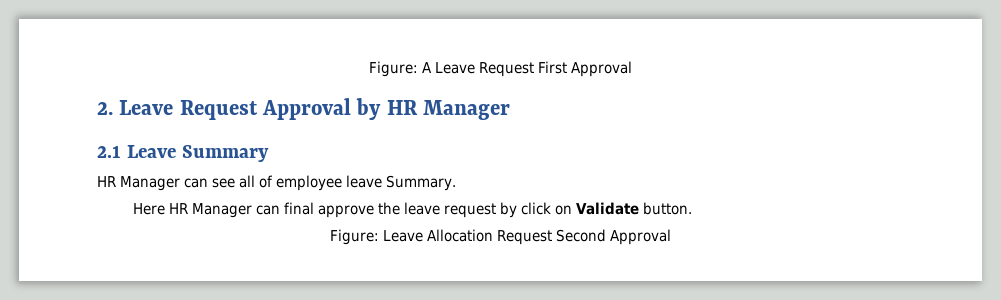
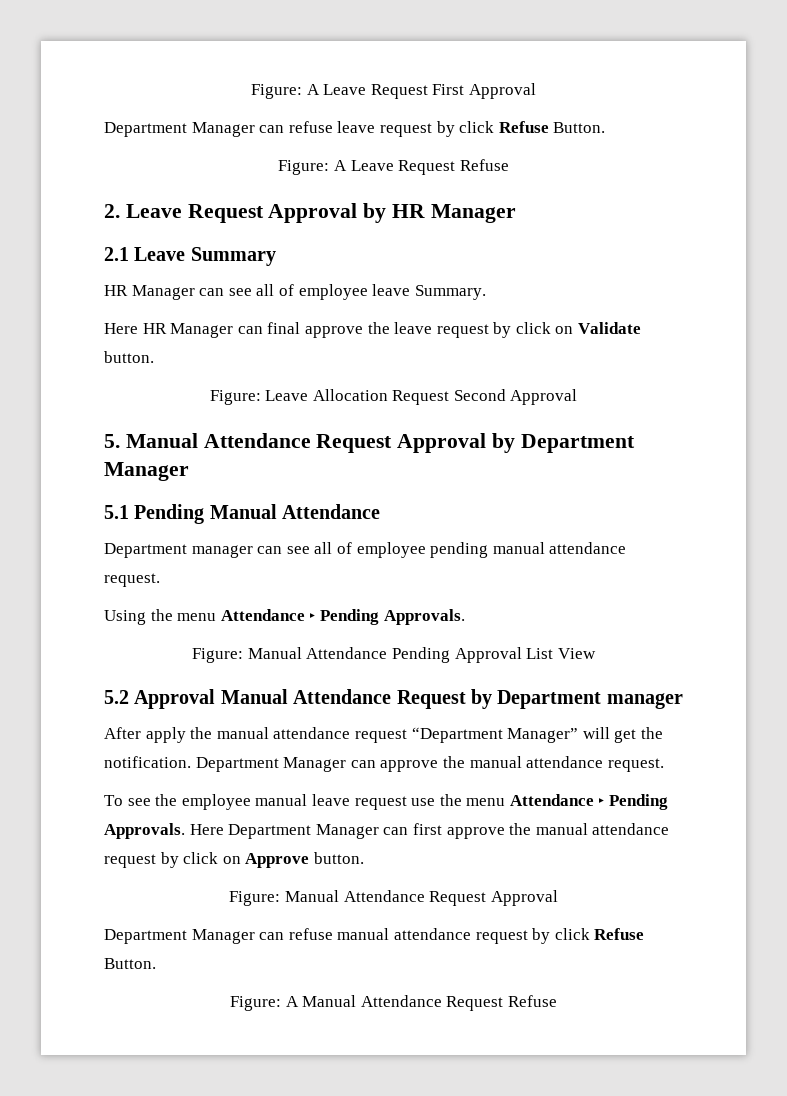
+ Department Manager can refuse leave request by click Refuse Button.
+ Figure: A Leave Request Refuse
+ 5. Manual Attendance Request Approval by Department Manager
+ 5.1 Pending Manual Attendance
+ Department manager can see all of employee pending manual attendance request.
+ Using the menu Attendance ‣ Pending Approvals.
+ Figure: Manual Attendance Pending Approval List View
+ 5.2 Approval Manual Attendance Request by Department manager
+ After apply the manual attendance request “Department Manager” will get the notification. Department Manager can approve the manual attendance request.
+ To see the employee manual leave request use the menu Attendance ‣ Pending Approvals. Here Department Manager can first approve the manual attendance request by click on Approve button.
+ Figure: Manual Attendance Request Approval
+ Department Manager can refuse manual attendance request by click Refuse Button.
+ Figure: A Manual Attendance Request Refuse

